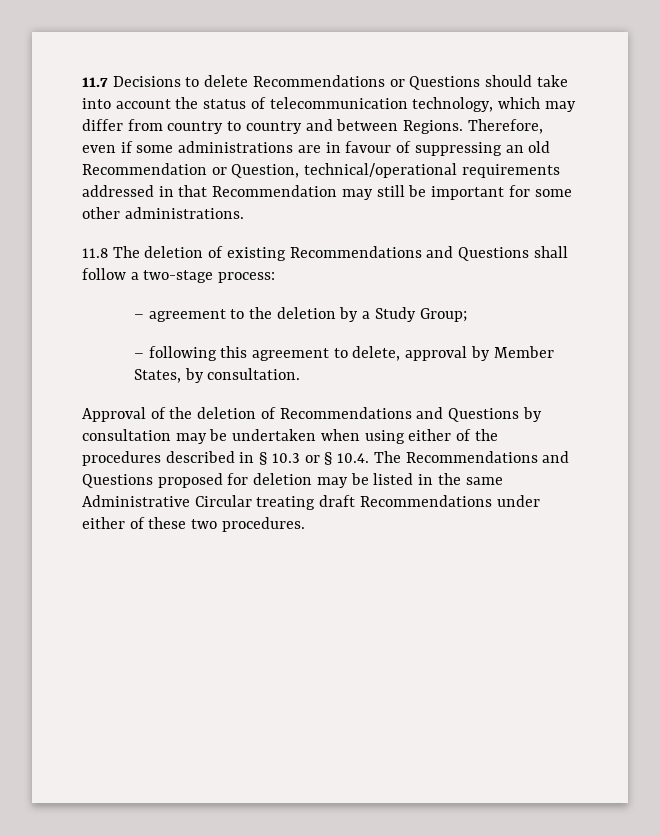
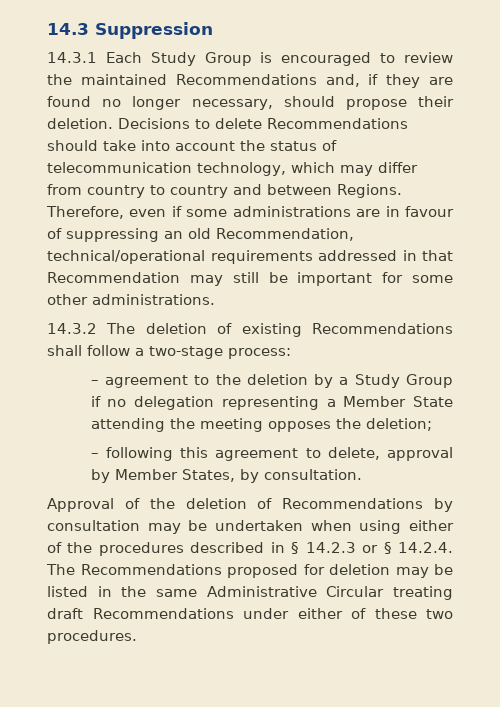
- 11.7 Decisions to delete Recommendations or Questions should take into account the status of telecommunication technology, which may differ from country to country and between Regions.
+ 14.3 Suppression
+ 14.3.1 Each Study Group is encouraged to review the maintained Recommendations and, if they are found no longer necessary, should propose their deletion. Decisions to delete Recommendations should take into account the status of telecommunication technology, which may differ from country to country and between Regions.
- Therefore, even if some administrations are in favour of suppressing an old Recommendation or Question, technical/operational requirements addressed in that Recommendation may still be important for some other administrations.
+ Therefore, even if some administrations are in favour of suppressing an old Recommendation, technical/operational requirements addressed in that Recommendation may still be important for some other administrations.
- 11.8 The deletion of existing Recommendations and Questions shall follow a two-stage process:
+ 14.3.2 The deletion of existing Recommendations shall follow a two-stage process:
- – agreement to the deletion by a Study Group;
+ – agreement to the deletion by a Study Group if no delegation representing a Member State attending the meeting opposes the deletion;
- Approval of the deletion of Recommendations and Questions by consultation may be undertaken when using either of the procedures described in § 10.3 or § 10.4. The Recommendations and Questions proposed for deletion may be listed in the same Administrative Circular treating draft Recommendations under either of these two procedures.
+ Approval of the deletion of Recommendations by consultation may be undertaken when using either of the procedures described in § 14.2.3 or § 14.2.4. The Recommendations proposed for deletion may be listed in the same Administrative Circular treating draft Recommendations under either of these two procedures.

